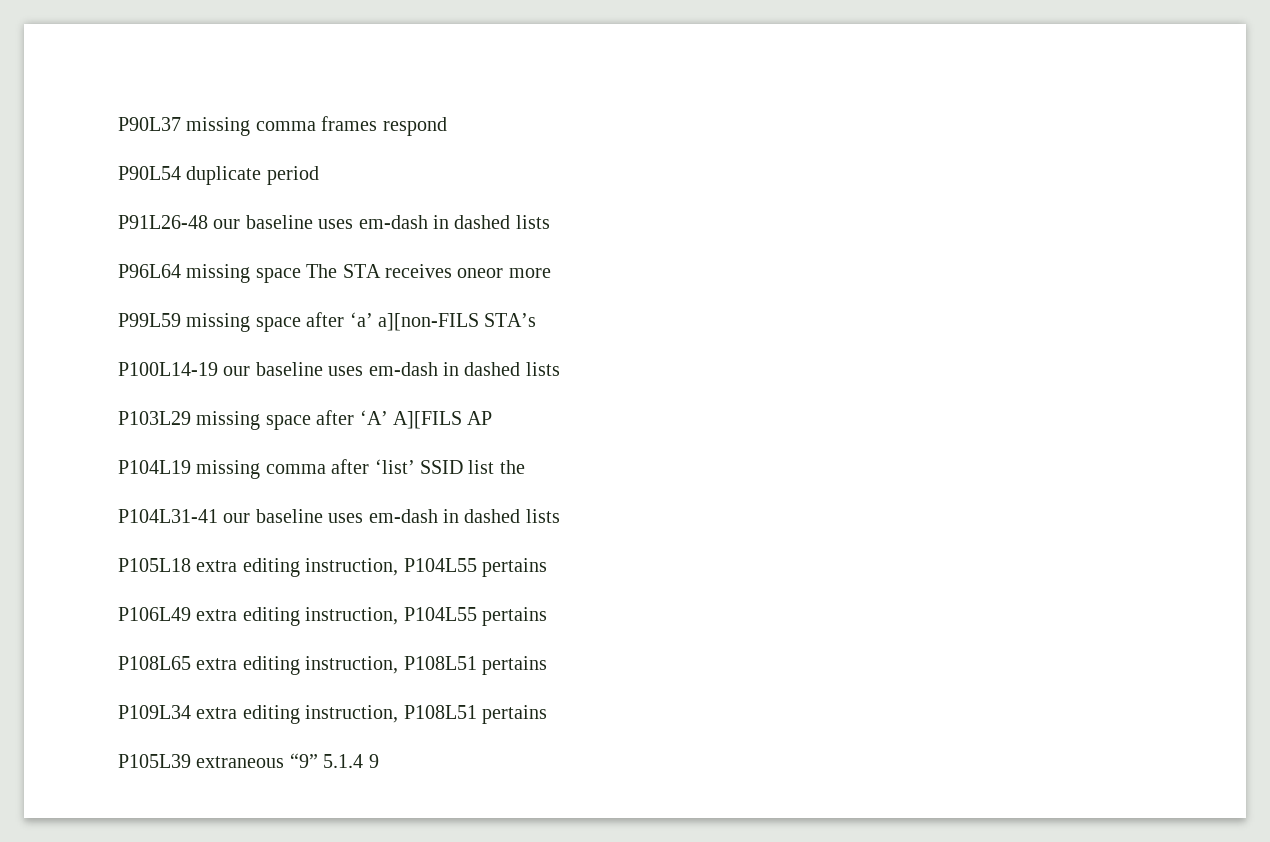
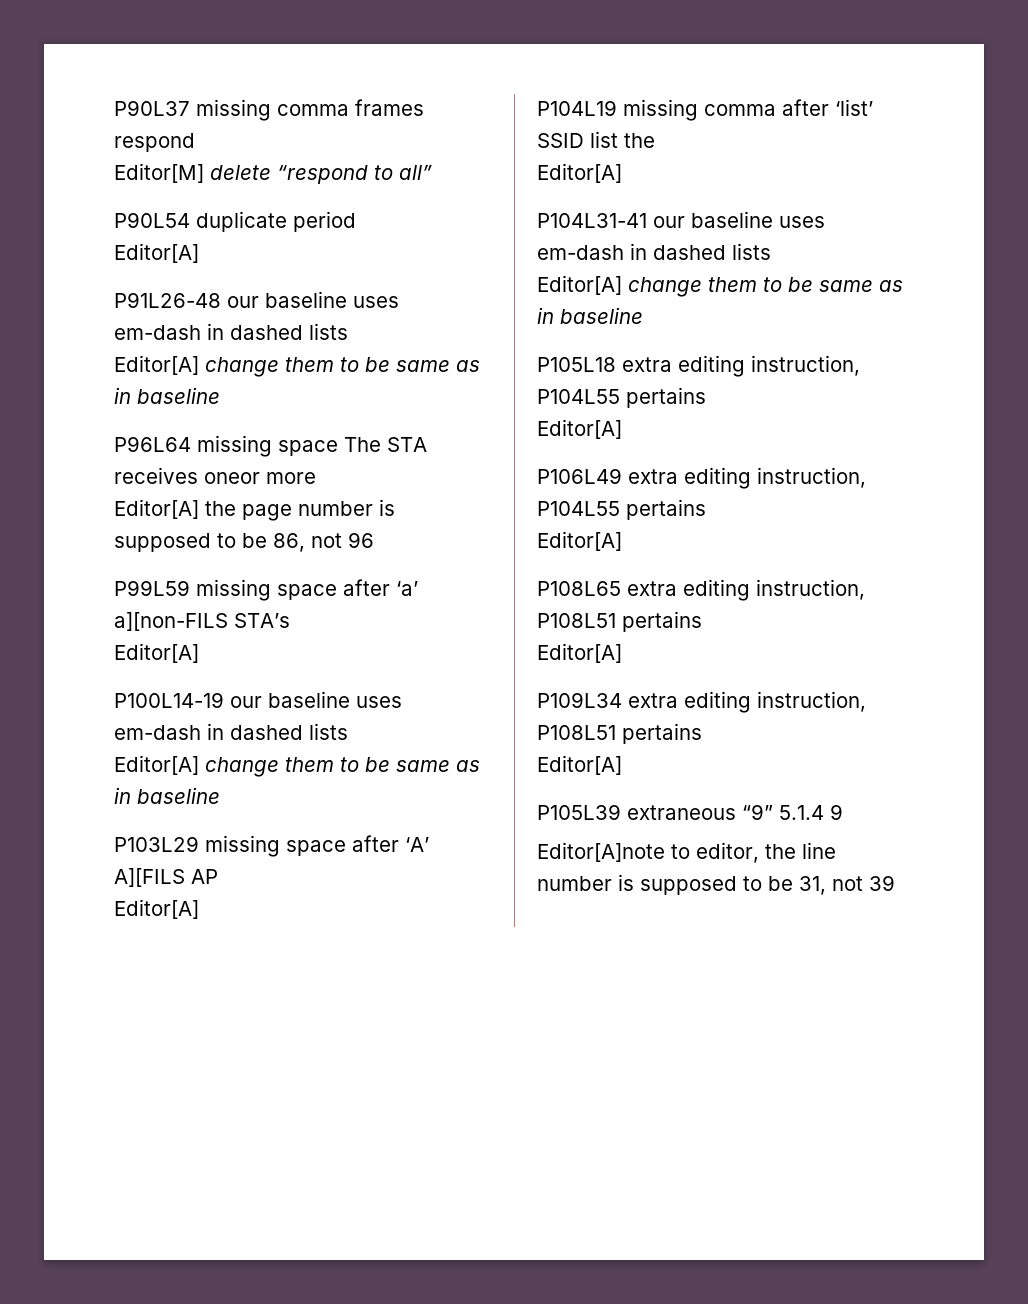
+ Editor[M] delete “respond to all”
  P90L54 duplicate period
+ Editor[A]
  P91L26-48 our baseline uses em-dash in dashed lists
+ Editor[A] change them to be same as in baseline
+ Editor[A] the page number is supposed to be 86, not 96
  P99L59 missing space after ‘a’ a][non-FILS STA’s
+ Editor[A]
  P100L14-19 our baseline uses em-dash in dashed lists
+ Editor[A] change them to be same as in baseline
  P103L29 missing space after ‘A’ A][FILS AP
+ Editor[A]
  P104L19 missing comma after ‘list’ SSID list the
+ Editor[A]
  P104L31-41 our baseline uses em-dash in dashed lists
+ Editor[A] change them to be same as in baseline
  P105L18 extra editing instruction, P104L55 pertains
+ Editor[A]
  P106L49 extra editing instruction, P104L55 pertains
+ Editor[A]
  P108L65 extra editing instruction, P108L51 pertains
+ Editor[A]
  P109L34 extra editing instruction, P108L51 pertains
+ Editor[A]
+ Editor[A]note to editor, the line number is supposed to be 31, not 39

